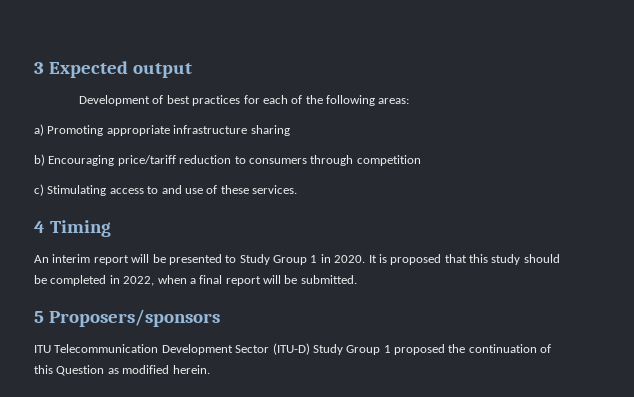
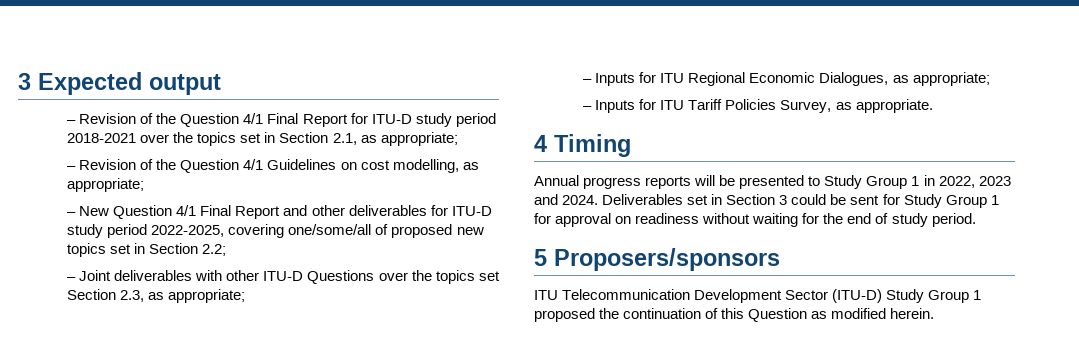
- Development of best practices for each of the following areas:
- a) Promoting appropriate infrastructure sharing
- b) Encouraging price/tariff reduction to consumers through competition
- c) Stimulating access to and use of these services.
+ – Revision of the Question 4/1 Final Report for ITU-D study period 2018-2021 over the topics set in Section 2.1, as appropriate;
+ – Revision of the Question 4/1 Guidelines on cost modelling, as appropriate;
+ – New Question 4/1 Final Report and other deliverables for ITU-D study period 2022-2025, covering one/some/all of proposed new topics set in Section 2.2;
+ – Joint deliverables with other ITU-D Questions over the topics set Section 2.3, as appropriate;
+ – Inputs for ITU Regional Economic Dialogues, as appropriate;
+ – Inputs for ITU Tariff Policies Survey, as appropriate.
- An interim report will be presented to Study Group 1 in 2020. It is proposed that this study should be completed in 2022, when a final report will be submitted.
+ Annual progress reports will be presented to Study Group 1 in 2022, 2023 and 2024. Deliverables set in Section 3 could be sent for Study Group 1 for approval on readiness without waiting for the end of study period.

